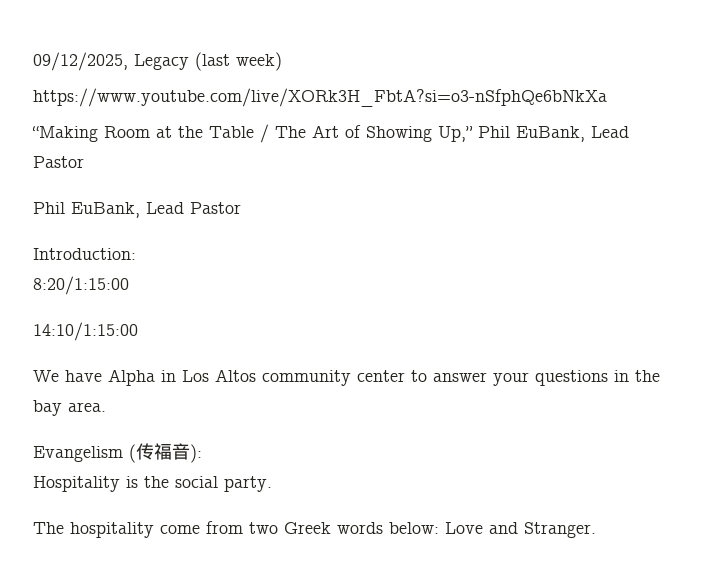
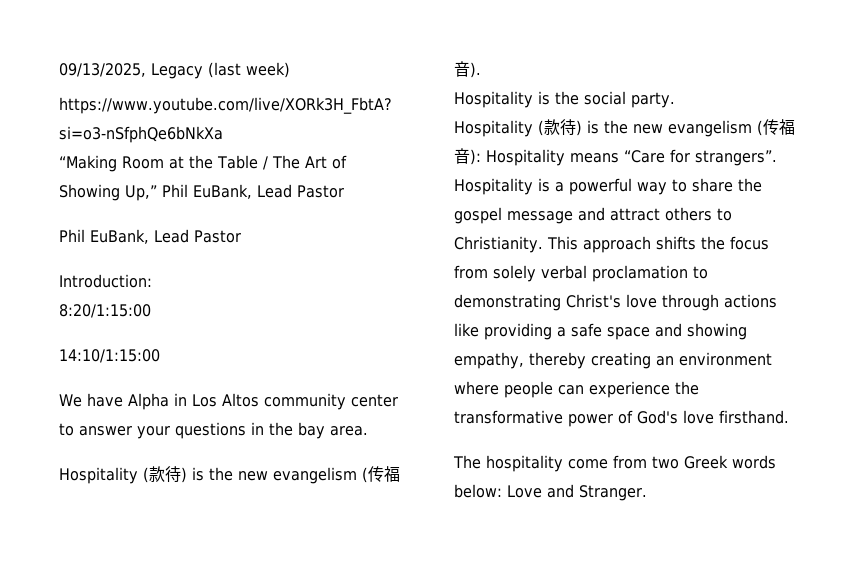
- 09/12/2025, Legacy (last week)
+ 09/13/2025, Legacy (last week)
- Evangelism (传福音):
+ Hospitality (款待) is the new evangelism (传福音).
+ Hospitality (款待) is the new evangelism (传福音): Hospitality means “Care for strangers”. Hospitality is a powerful way to share the gospel message and attract others to Christianity. This approach shifts the focus from solely verbal proclamation to demonstrating Christ's love through actions like providing a safe space and showing empathy, thereby creating an environment where people can experience the transformative power of God's love firsthand.

